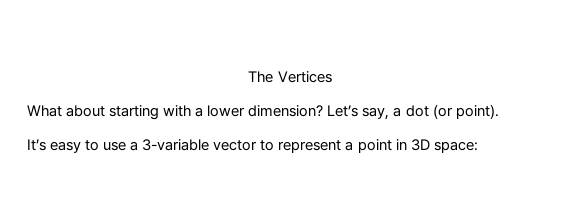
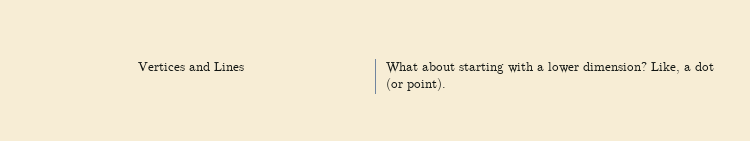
- The Vertices
+ Vertices and Lines
- Let’s say, a dot (or point).
+ Like, a dot (or point).
- It’s easy to use a 3-variable vector to represent a point in 3D space:

